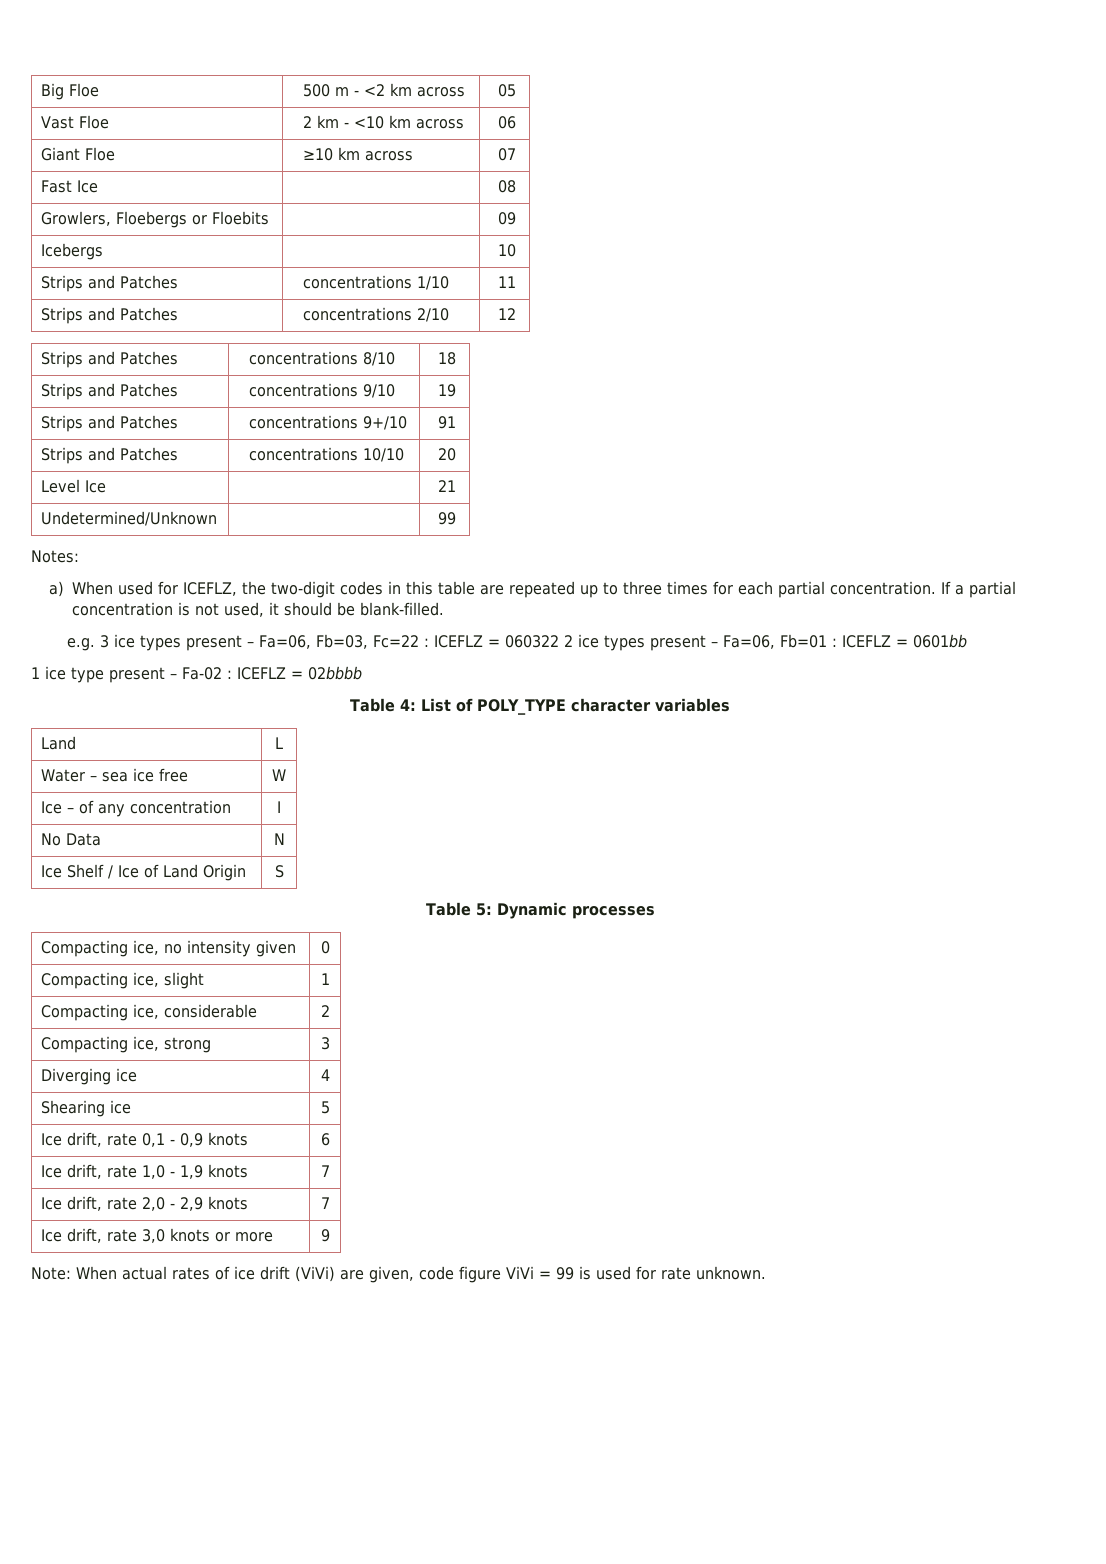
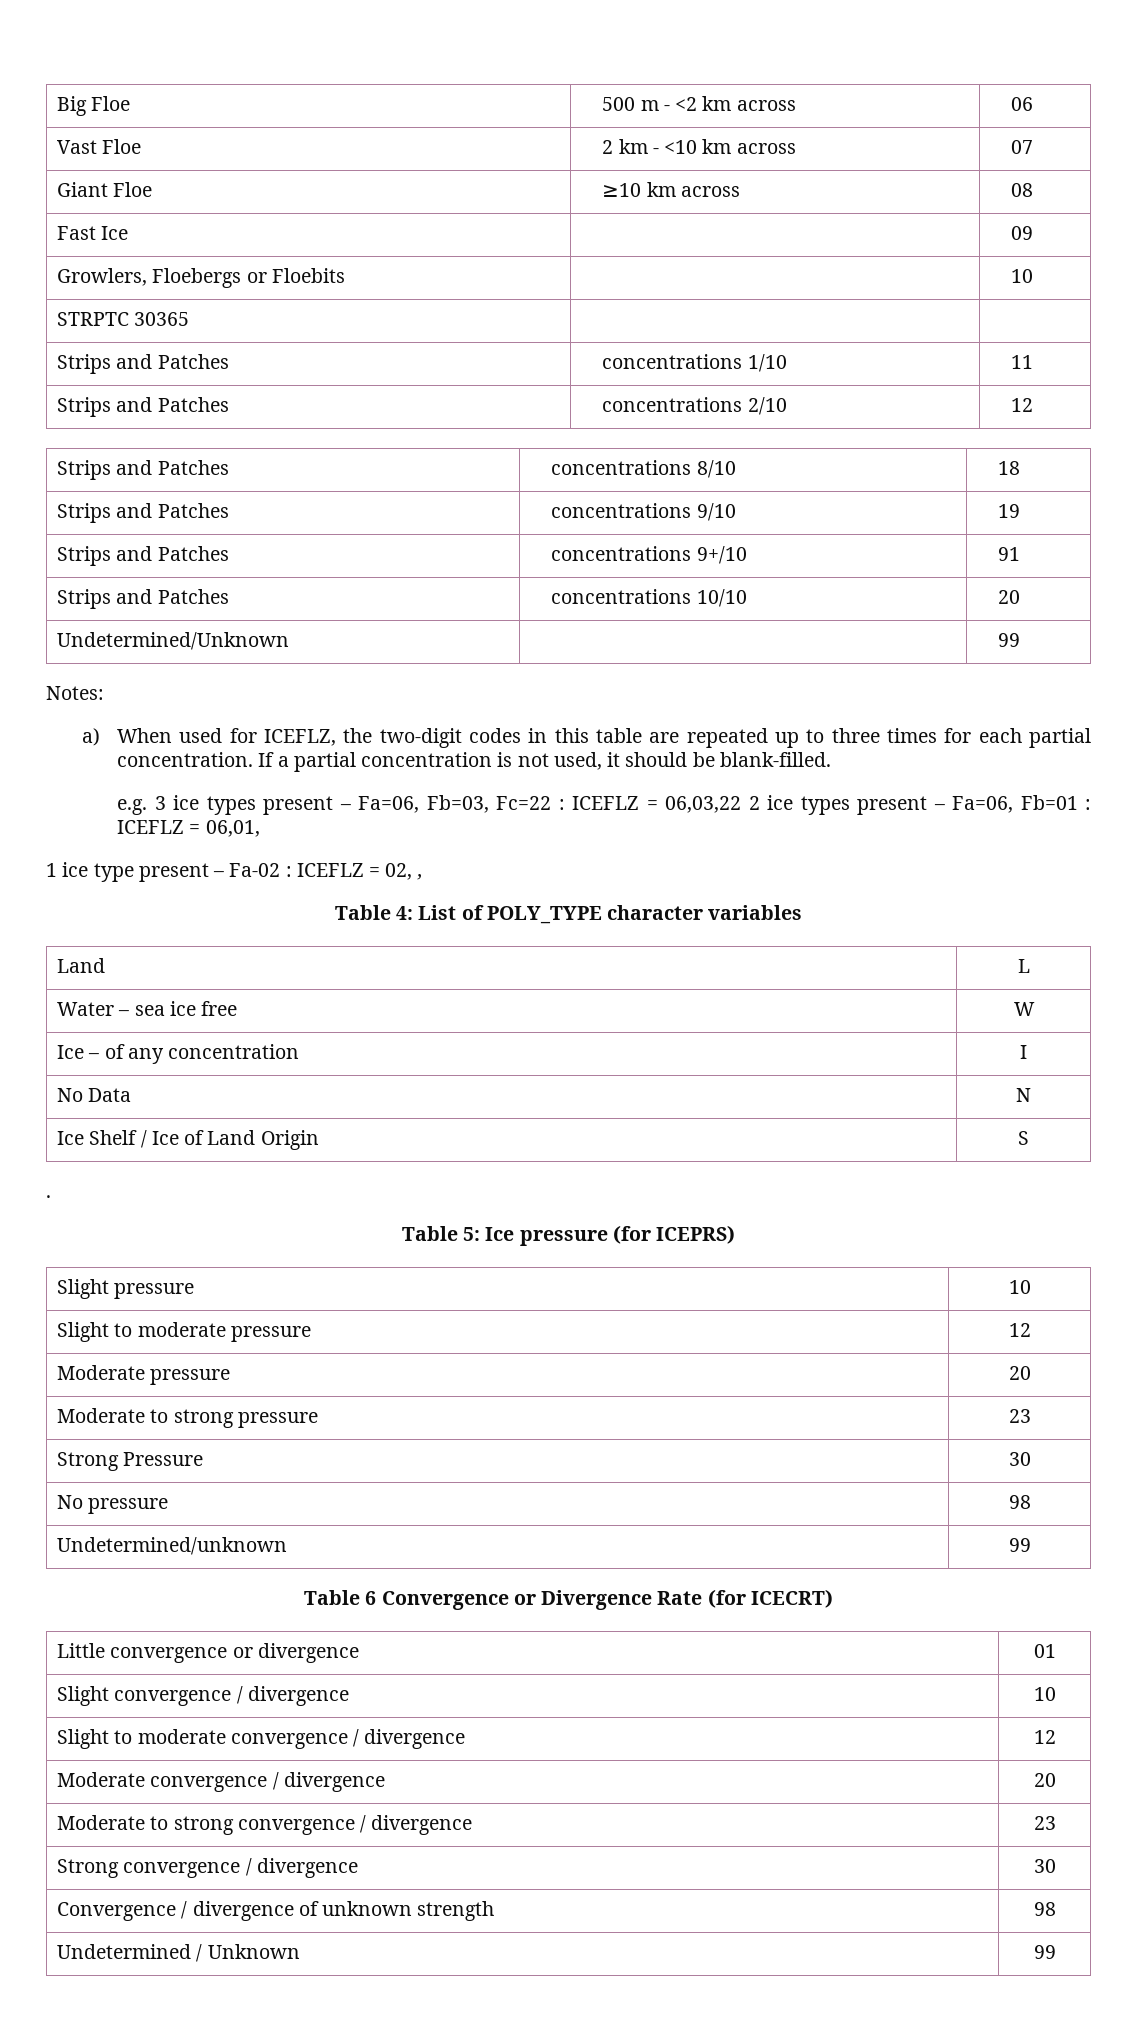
- Big Floe | 500 m - <2 km across | 05
+ Big Floe | 500 m - <2 km across | 06
- Vast Floe | 2 km - <10 km across | 06
+ Vast Floe | 2 km - <10 km across | 07
- Giant Floe | ≥10 km across | 07
+ Giant Floe | ≥10 km across | 08
- Fast Ice | | 08
+ Fast Ice | | 09
- Growlers, Floebergs or Floebits | | 09
- Icebergs | | 10
+ Growlers, Floebergs or Floebits | | 10
+ STRPTC 30365 | |
- Level Ice | | 21
- e.g. 3 ice types present – Fa=06, Fb=03, Fc=22 : ICEFLZ = 060322 2 ice types present – Fa=06, Fb=01 : ICEFLZ = 0601bb
+ e.g. 3 ice types present – Fa=06, Fb=03, Fc=22 : ICEFLZ = 06,03,22 2 ice types present – Fa=06, Fb=01 : ICEFLZ = 06,01,
- 1 ice type present – Fa-02 : ICEFLZ = 02bbbb
+ 1 ice type present – Fa-02 : ICEFLZ = 02, ,
+ .
- Table 5: Dynamic processes
- Compacting ice, no intensity given | 0
- Compacting ice, slight | 1
- Compacting ice, considerable | 2
- Compacting ice, strong | 3
- Diverging ice | 4
- Shearing ice | 5
- Ice drift, rate 0,1 - 0,9 knots | 6
- Ice drift, rate 1,0 - 1,9 knots | 7
- Ice drift, rate 2,0 - 2,9 knots | 7
- Ice drift, rate 3,0 knots or more | 9
- Note: When actual rates of ice drift (ViVi) are given, code figure ViVi = 99 is used for rate unknown.
+ Table 5: Ice pressure (for ICEPRS)
+ Slight pressure | 10
+ Slight to moderate pressure | 12
+ Moderate pressure | 20
+ Moderate to strong pressure | 23
+ Strong Pressure | 30
+ No pressure | 98
+ Undetermined/unknown | 99
+ Table 6 Convergence or Divergence Rate (for ICECRT)
+ Little convergence or divergence | 01
+ Slight convergence / divergence | 10
+ Slight to moderate convergence / divergence | 12
+ Moderate convergence / divergence | 20
+ Moderate to strong convergence / divergence | 23
+ Strong convergence / divergence | 30
+ Convergence / divergence of unknown strength | 98
+ Undetermined / Unknown | 99

